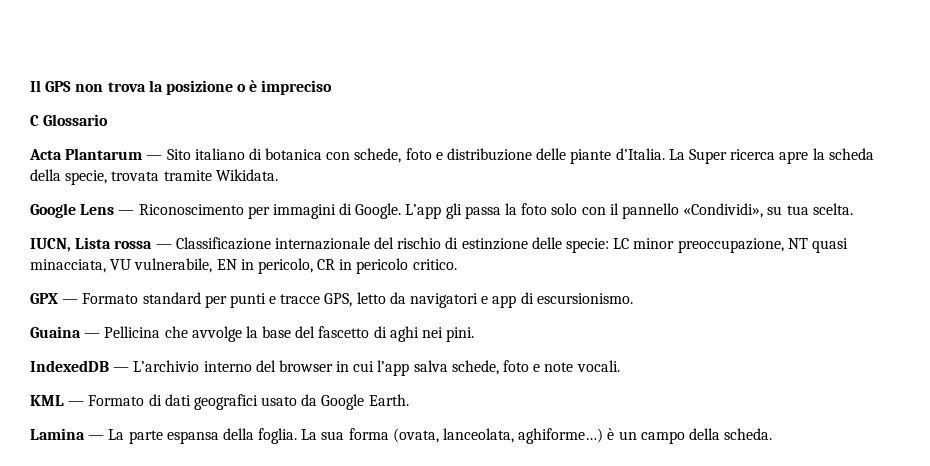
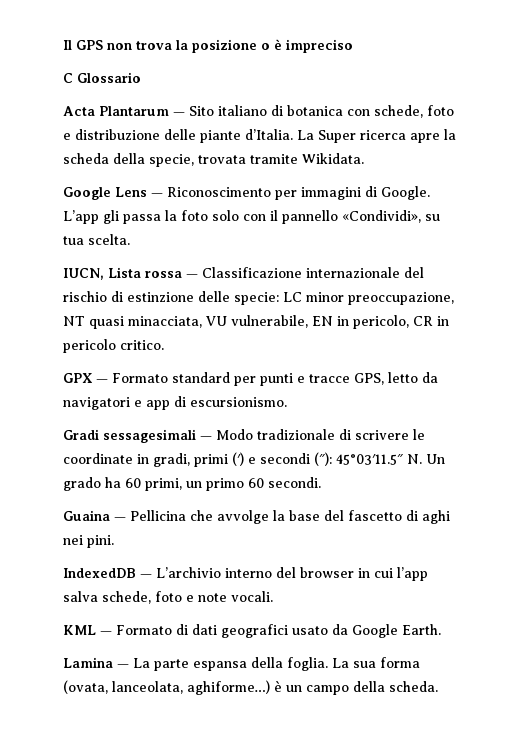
+ Gradi sessagesimali — Modo tradizionale di scrivere le coordinate in gradi, primi (′) e secondi (″): 45°03′11.5″ N. Un grado ha 60 primi, un primo 60 secondi.

